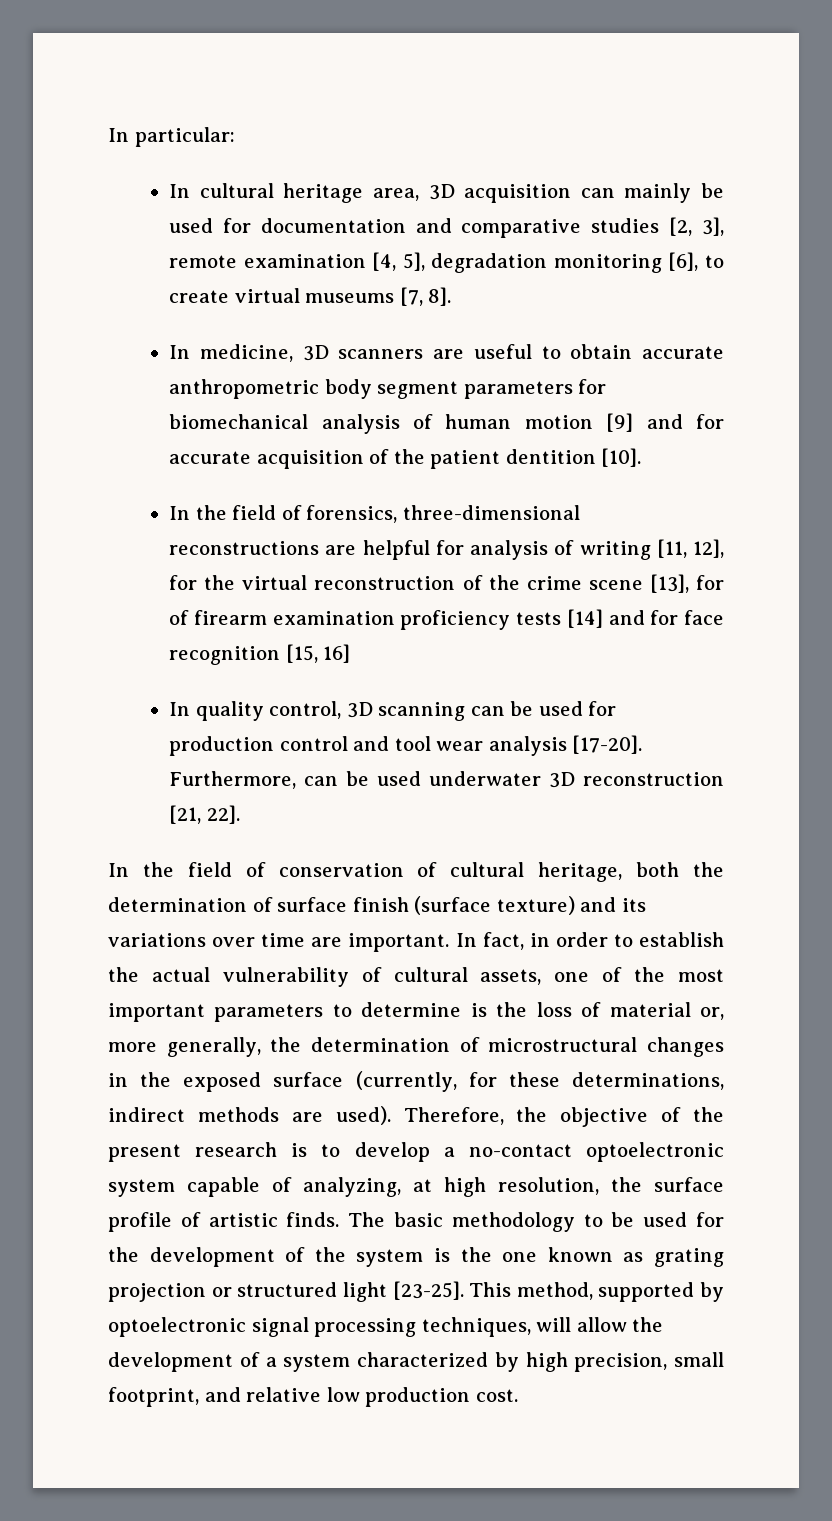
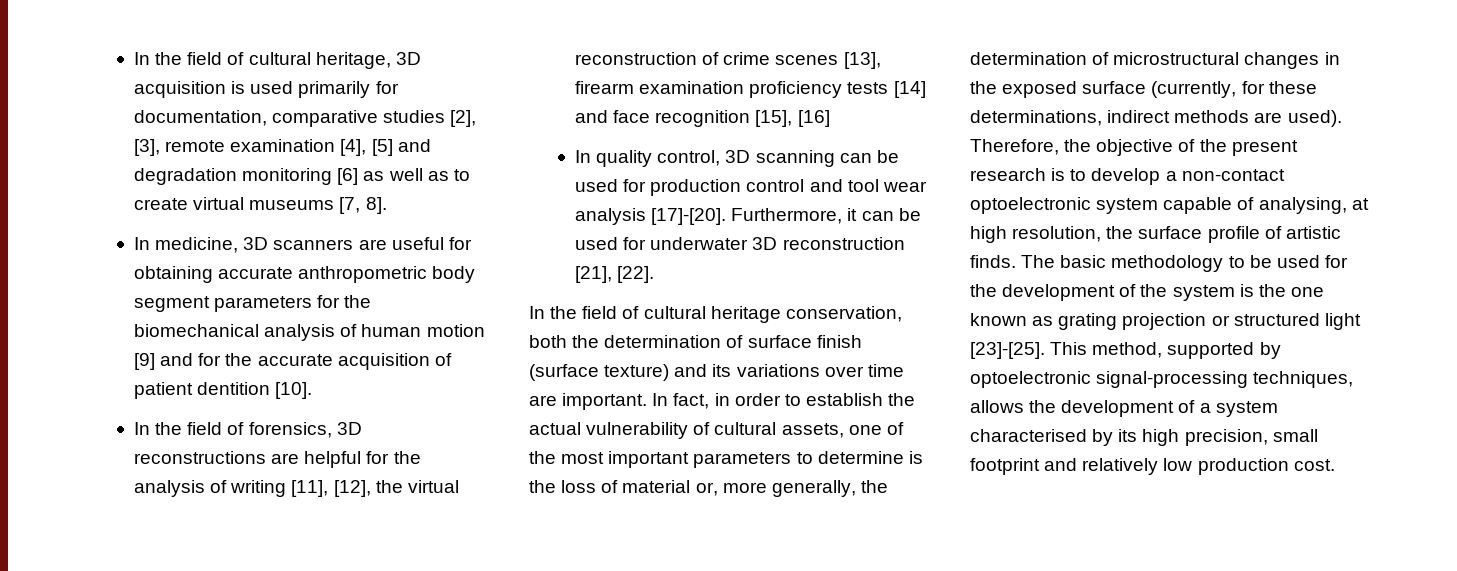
- In particular:
- In cultural heritage area, 3D acquisition can mainly be used for documentation and comparative studies [2, 3], remote examination [4, 5], degradation monitoring [6], to create virtual museums [7, 8].
+ In the field of cultural heritage, 3D acquisition is used primarily for documentation, comparative studies [2], [3], remote examination [4], [5] and degradation monitoring [6] as well as to create virtual museums [7, 8].
- In medicine, 3D scanners are useful to obtain accurate anthropometric body segment parameters for biomechanical analysis of human motion [9] and for accurate acquisition of the patient dentition [10].
+ In medicine, 3D scanners are useful for obtaining accurate anthropometric body segment parameters for the biomechanical analysis of human motion [9] and for the accurate acquisition of patient dentition [10].
- In the field of forensics, three-dimensional reconstructions are helpful for analysis of writing [11, 12], for the virtual reconstruction of the crime scene [13], for of firearm examination proficiency tests [14] and for face recognition [15, 16]
+ In the field of forensics, 3D reconstructions are helpful for the analysis of writing [11], [12], the virtual reconstruction of crime scenes [13], firearm examination proficiency tests [14] and face recognition [15], [16]
- In quality control, 3D scanning can be used for production control and tool wear analysis [17-20]. Furthermore, can be used underwater 3D reconstruction [21, 22].
- In the field of conservation of cultural heritage, both the determination of surface finish (surface texture) and its variations over time are important.
+ In quality control, 3D scanning can be used for production control and tool wear analysis [17]-[20]. Furthermore, it can be used for underwater 3D reconstruction [21], [22].
+ In the field of cultural heritage conservation, both the determination of surface finish (surface texture) and its variations over time are important.
- Therefore, the objective of the present research is to develop a no-contact optoelectronic system capable of analyzing, at high resolution, the surface profile of artistic finds.
+ Therefore, the objective of the present research is to develop a non-contact optoelectronic system capable of analysing, at high resolution, the surface profile of artistic finds.
- The basic methodology to be used for the development of the system is the one known as grating projection or structured light [23-25].
+ The basic methodology to be used for the development of the system is the one known as grating projection or structured light [23]-[25].
- This method, supported by optoelectronic signal processing techniques, will allow the development of a system characterized by high precision, small footprint, and relative low production cost.
+ This method, supported by optoelectronic signal-processing techniques, allows the development of a system characterised by its high precision, small footprint and relatively low production cost.

